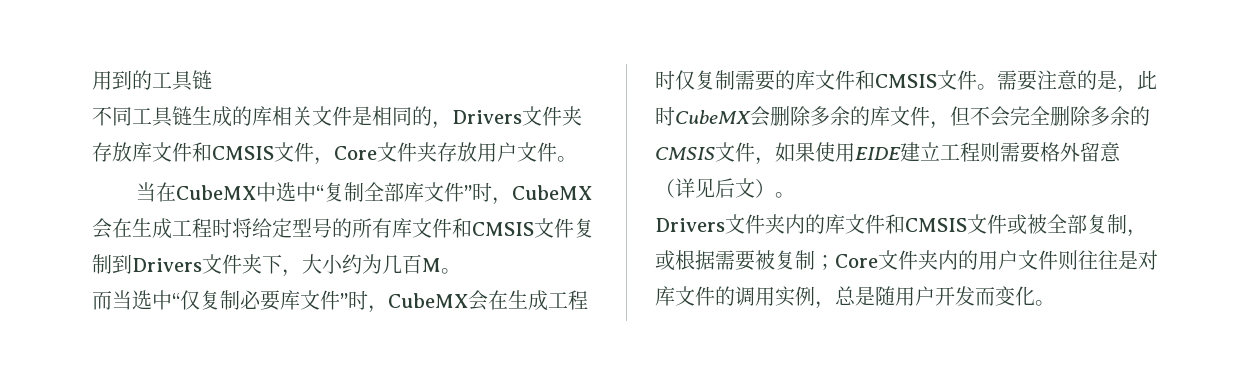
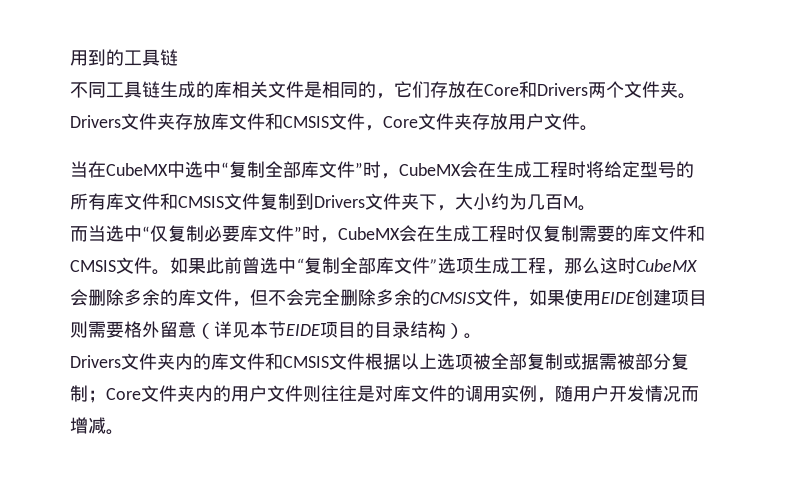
- 不同工具链生成的库相关文件是相同的，Drivers文件夹存放库文件和CMSIS文件，Core文件夹存放用户文件。
+ 不同工具链生成的库相关文件是相同的，它们存放在Core和Drivers两个文件夹。Drivers文件夹存放库文件和CMSIS文件，Core文件夹存放用户文件。
- 需要注意的是，此时CubeMX会删除多余的库文件，但不会完全删除多余的CMSIS文件，如果使用EIDE建立工程则需要格外留意（详见后文）。
+ 如果此前曾选中“复制全部库文件”选项生成工程，那么这时CubeMX会删除多余的库文件，但不会完全删除多余的CMSIS文件，如果使用EIDE创建项目则需要格外留意（详见本节EIDE项目的目录结构）。
- Drivers文件夹内的库文件和CMSIS文件或被全部复制，或根据需要被复制；Core文件夹内的用户文件则往往是对库文件的调用实例，总是随用户开发而变化。
+ Drivers文件夹内的库文件和CMSIS文件根据以上选项被全部复制或据需被部分复制；Core文件夹内的用户文件则往往是对库文件的调用实例，随用户开发情况而增减。

